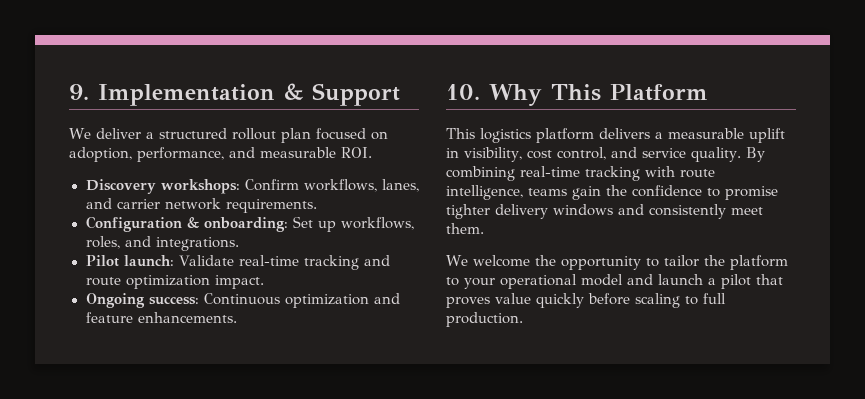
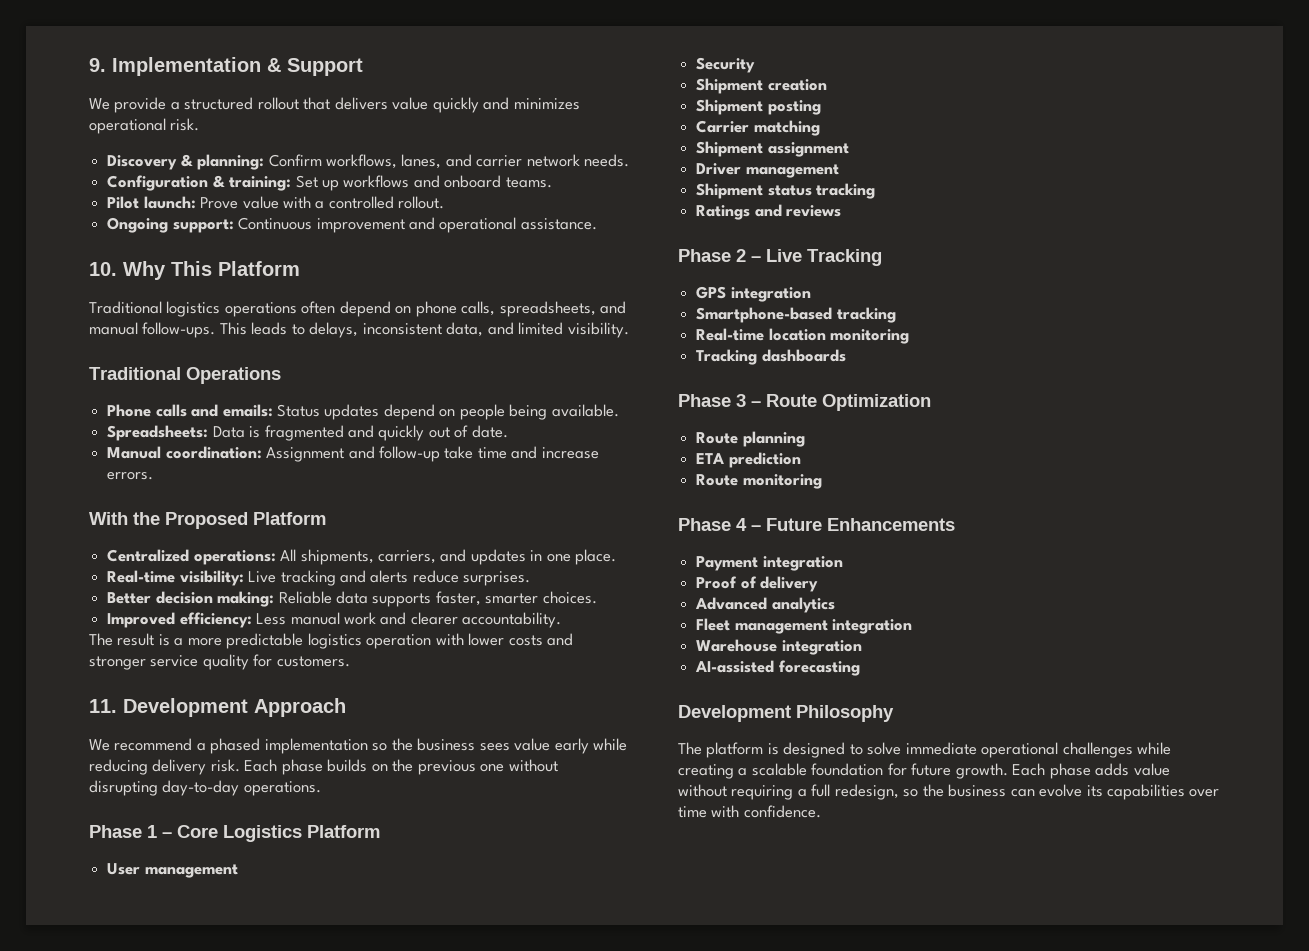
- We deliver a structured rollout plan focused on adoption, performance, and measurable ROI.
+ We provide a structured rollout that delivers value quickly and minimizes operational risk.
- Discovery workshops: Confirm workflows, lanes, and carrier network requirements.
+ Discovery & planning: Confirm workflows, lanes, and carrier network needs.
- Configuration & onboarding: Set up workflows, roles, and integrations.
- Pilot launch: Validate real-time tracking and route optimization impact.
- Ongoing success: Continuous optimization and feature enhancements.
+ Configuration & training: Set up workflows and onboard teams.
+ Pilot launch: Prove value with a controlled rollout.
+ Ongoing support: Continuous improvement and operational assistance.
  10. Why This Platform
- This logistics platform delivers a measurable uplift in visibility, cost control, and service quality. By combining real-time tracking with route intelligence, teams gain the confidence to promise tighter delivery windows and consistently meet them.
- We welcome the opportunity to tailor the platform to your operational model and launch a pilot that proves value quickly before scaling to full production.
+ Traditional logistics operations often depend on phone calls, spreadsheets, and manual follow-ups. This leads to delays, inconsistent data, and limited visibility.
+ Traditional Operations
+ Phone calls and emails: Status updates depend on people being available.
+ Spreadsheets: Data is fragmented and quickly out of date.
+ Manual coordination: Assignment and follow-up take time and increase errors.
+ With the Proposed Platform
+ Centralized operations: All shipments, carriers, and updates in one place.
+ Real-time visibility: Live tracking and alerts reduce surprises.
+ Better decision making: Reliable data supports faster, smarter choices.
+ Improved efficiency: Less manual work and clearer accountability.
+ The result is a more predictable logistics operation with lower costs and stronger service quality for customers.
+ 11. Development Approach
+ We recommend a phased implementation so the business sees value early while reducing delivery risk. Each phase builds on the previous one without disrupting day-to-day operations.
+ Phase 1 – Core Logistics Platform
+ User management
+ Security
+ Shipment creation
+ Shipment posting
+ Carrier matching
+ Shipment assignment
+ Driver management
+ Shipment status tracking
+ Ratings and reviews
+ Phase 2 – Live Tracking
+ GPS integration
+ Smartphone-based tracking
+ Real-time location monitoring
+ Tracking dashboards
+ Phase 3 – Route Optimization
+ Route planning
+ ETA prediction
+ Route monitoring
+ Phase 4 – Future Enhancements
+ Payment integration
+ Proof of delivery
+ Advanced analytics
+ Fleet management integration
+ Warehouse integration
+ AI-assisted forecasting
+ Development Philosophy
+ The platform is designed to solve immediate operational challenges while creating a scalable foundation for future growth. Each phase adds value without requiring a full redesign, so the business can evolve its capabilities over time with confidence.

